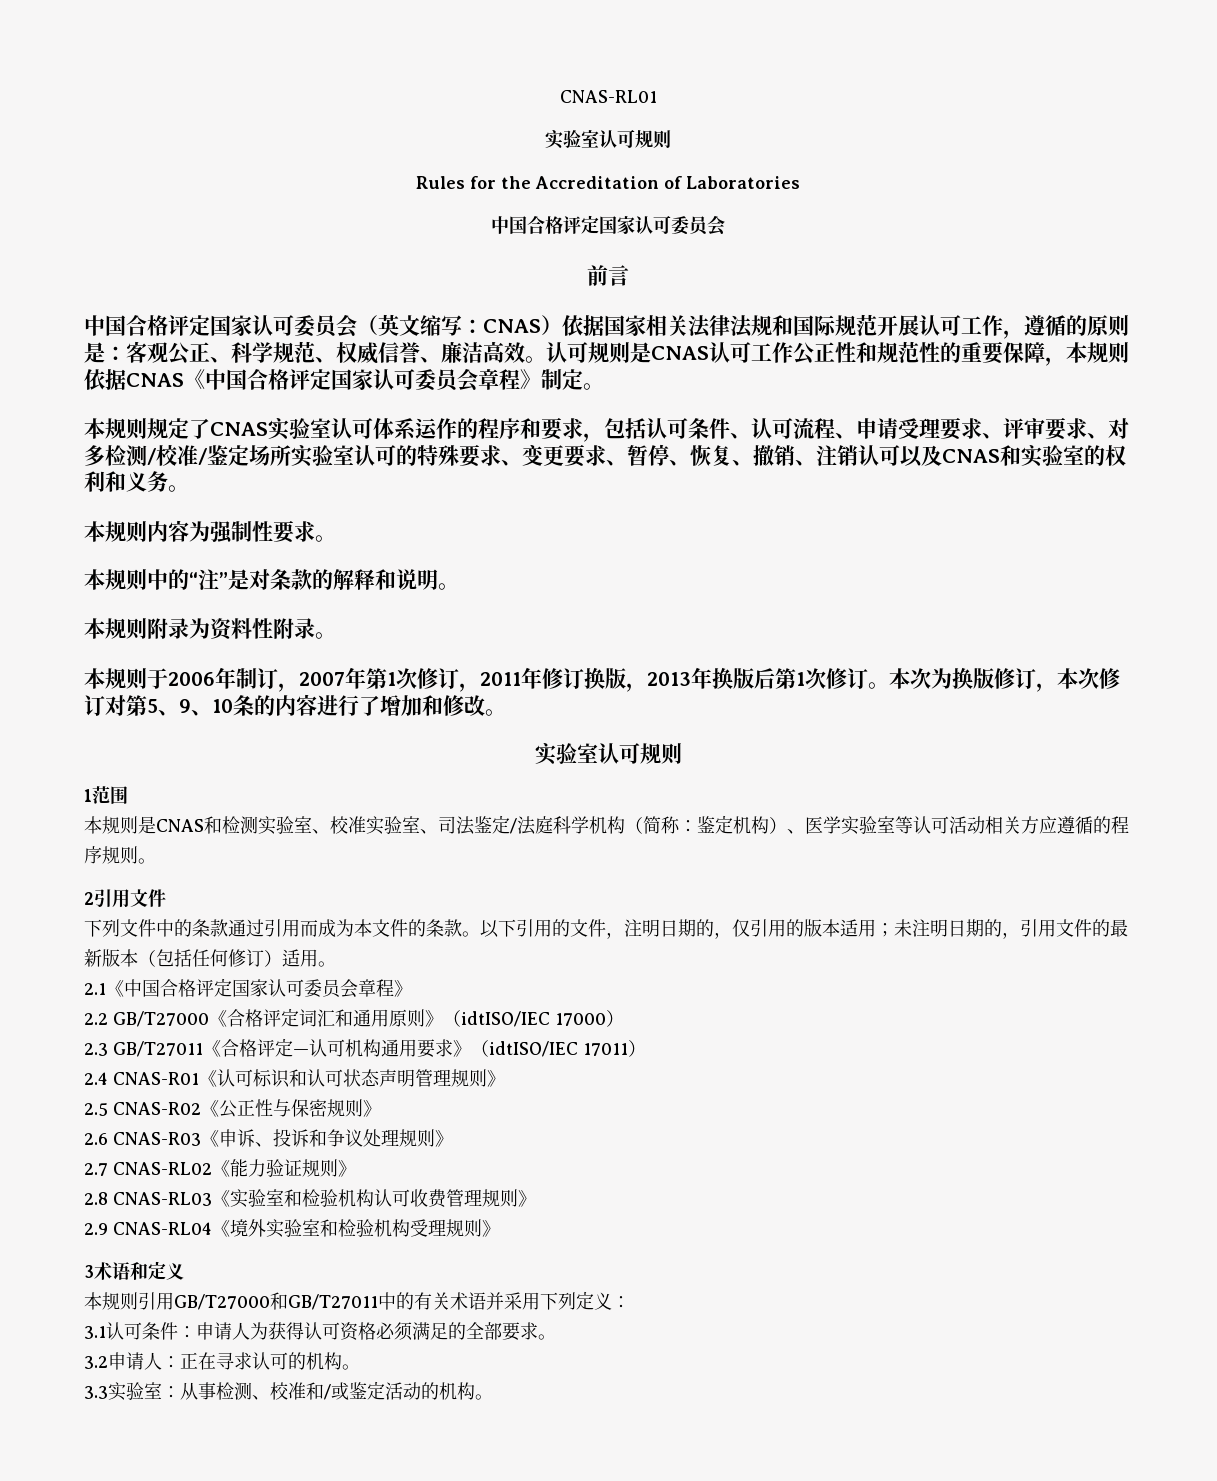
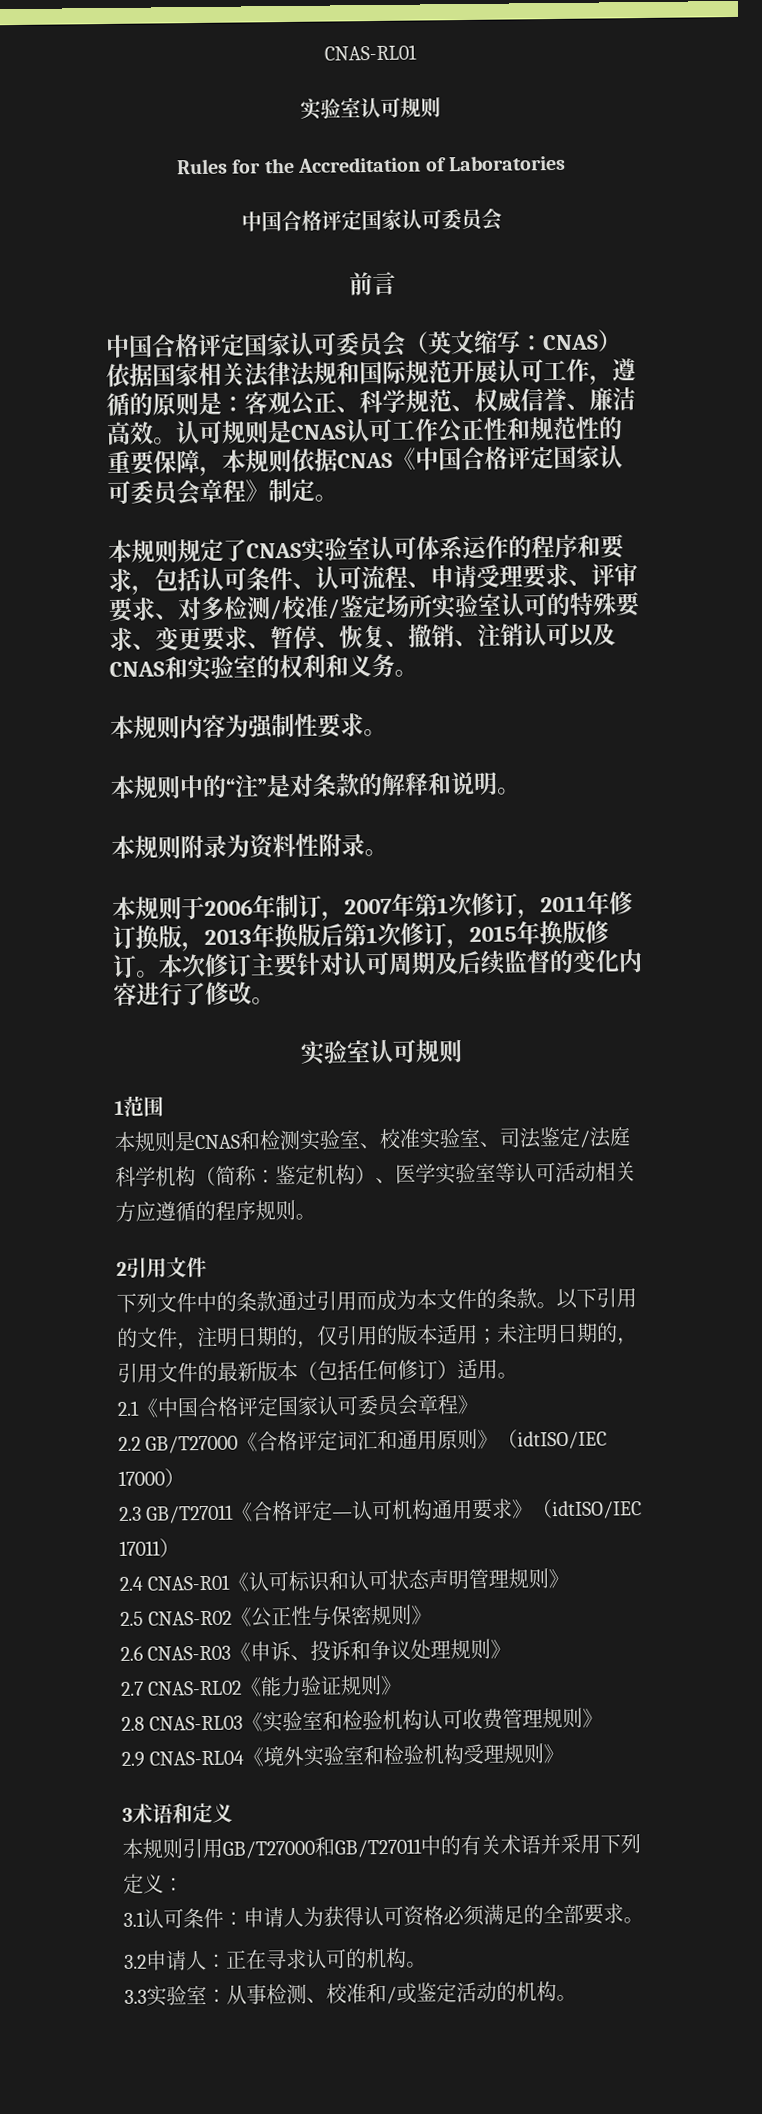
- 本规则于2006年制订，2007年第1次修订，2011年修订换版，2013年换版后第1次修订。本次为换版修订，本次修订对第5、9、10条的内容进行了增加和修改。
+ 本规则于2006年制订，2007年第1次修订，2011年修订换版，2013年换版后第1次修订，2015年换版修订。本次修订主要针对认可周期及后续监督的变化内容进行了修改。

